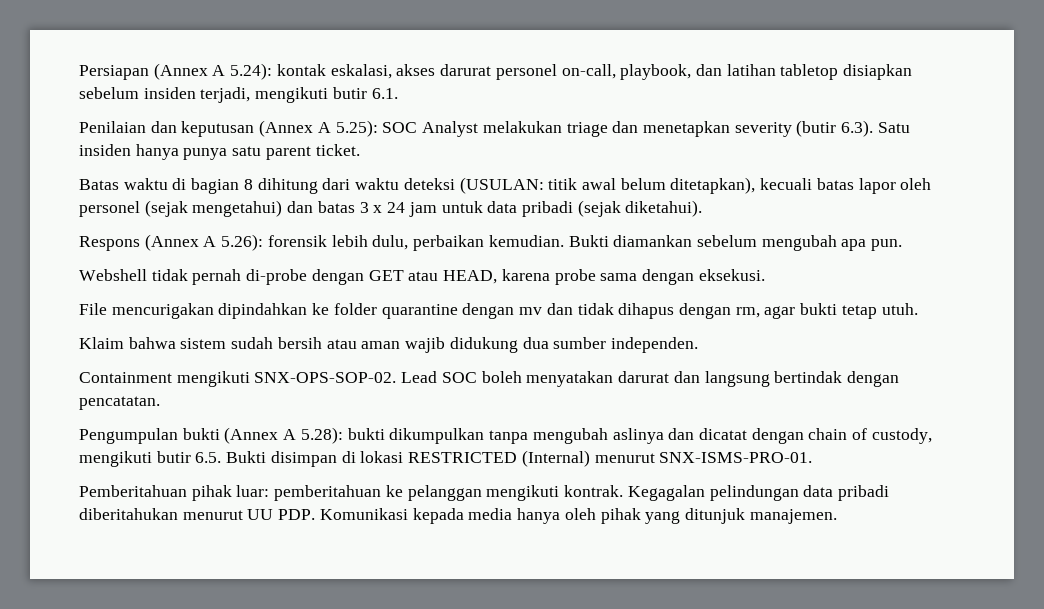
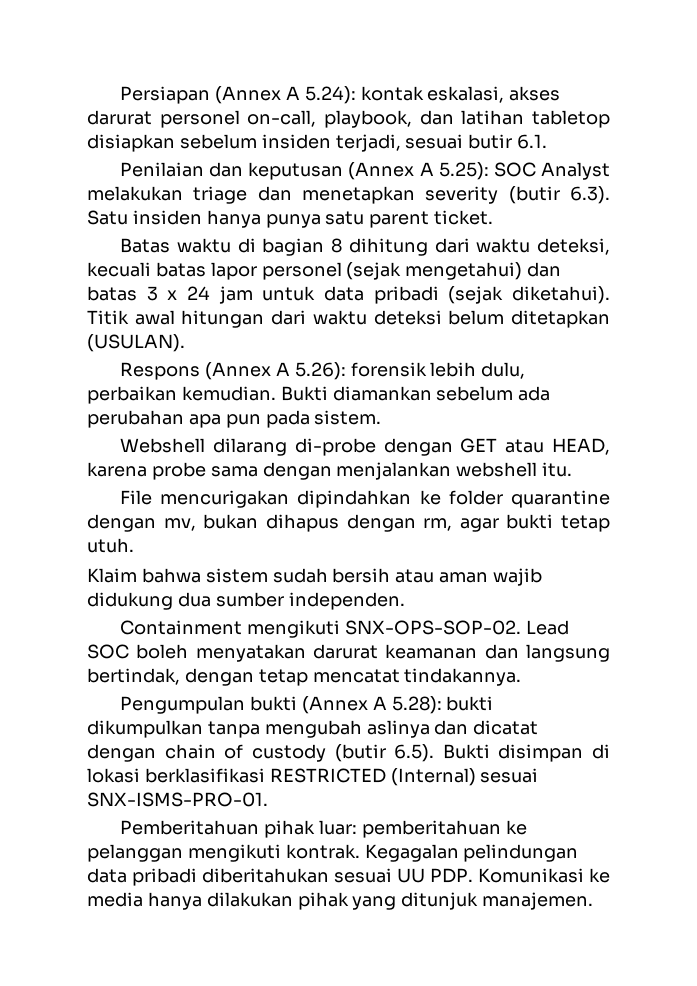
- Persiapan (Annex A 5.24): kontak eskalasi, akses darurat personel on-call, playbook, dan latihan tabletop disiapkan sebelum insiden terjadi, mengikuti butir 6.1.
+ Persiapan (Annex A 5.24): kontak eskalasi, akses darurat personel on-call, playbook, dan latihan tabletop disiapkan sebelum insiden terjadi, sesuai butir 6.1.
- Batas waktu di bagian 8 dihitung dari waktu deteksi (USULAN: titik awal belum ditetapkan), kecuali batas lapor oleh personel (sejak mengetahui) dan batas 3 x 24 jam untuk data pribadi (sejak diketahui).
+ Batas waktu di bagian 8 dihitung dari waktu deteksi, kecuali batas lapor personel (sejak mengetahui) dan batas 3 x 24 jam untuk data pribadi (sejak diketahui). Titik awal hitungan dari waktu deteksi belum ditetapkan (USULAN).
- Bukti diamankan sebelum mengubah apa pun.
+ Bukti diamankan sebelum ada perubahan apa pun pada sistem.
- Webshell tidak pernah di-probe dengan GET atau HEAD, karena probe sama dengan eksekusi.
+ Webshell dilarang di-probe dengan GET atau HEAD, karena probe sama dengan menjalankan webshell itu.
- File mencurigakan dipindahkan ke folder quarantine dengan mv dan tidak dihapus dengan rm, agar bukti tetap utuh.
+ File mencurigakan dipindahkan ke folder quarantine dengan mv, bukan dihapus dengan rm, agar bukti tetap utuh.
- Lead SOC boleh menyatakan darurat dan langsung bertindak dengan pencatatan.
+ Lead SOC boleh menyatakan darurat keamanan dan langsung bertindak, dengan tetap mencatat tindakannya.
- Pengumpulan bukti (Annex A 5.28): bukti dikumpulkan tanpa mengubah aslinya dan dicatat dengan chain of custody, mengikuti butir 6.5. Bukti disimpan di lokasi RESTRICTED (Internal) menurut SNX-ISMS-PRO-01.
+ Pengumpulan bukti (Annex A 5.28): bukti dikumpulkan tanpa mengubah aslinya dan dicatat dengan chain of custody (butir 6.5). Bukti disimpan di lokasi berklasifikasi RESTRICTED (Internal) sesuai SNX-ISMS-PRO-01.
- Kegagalan pelindungan data pribadi diberitahukan menurut UU PDP. Komunikasi kepada media hanya oleh pihak yang ditunjuk manajemen.
+ Kegagalan pelindungan data pribadi diberitahukan sesuai UU PDP. Komunikasi ke media hanya dilakukan pihak yang ditunjuk manajemen.

